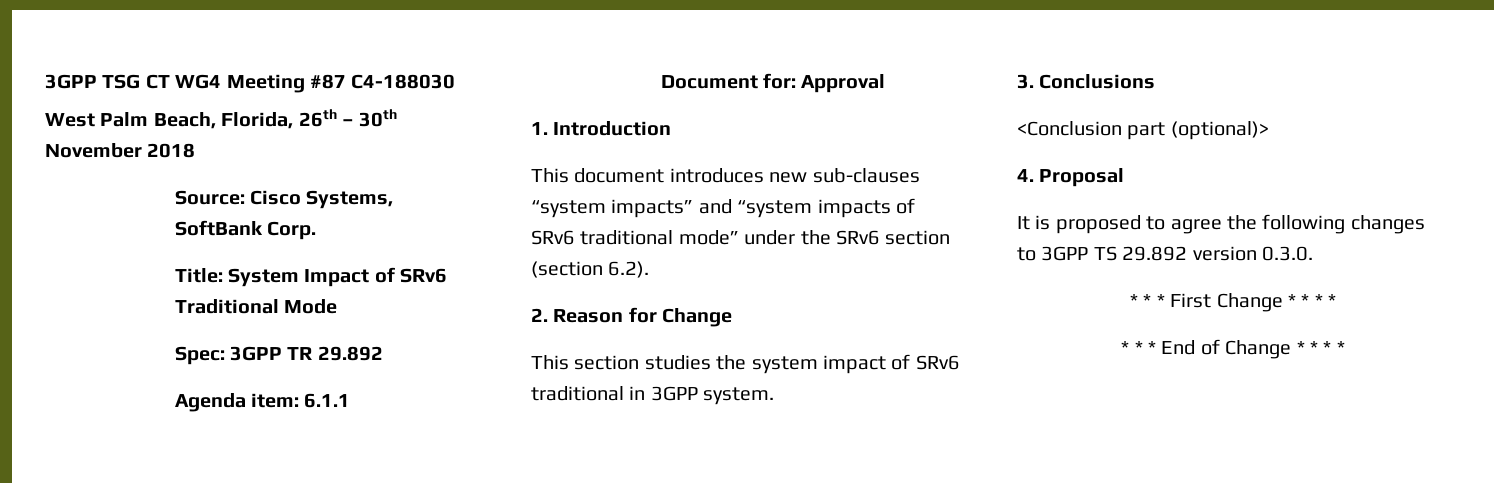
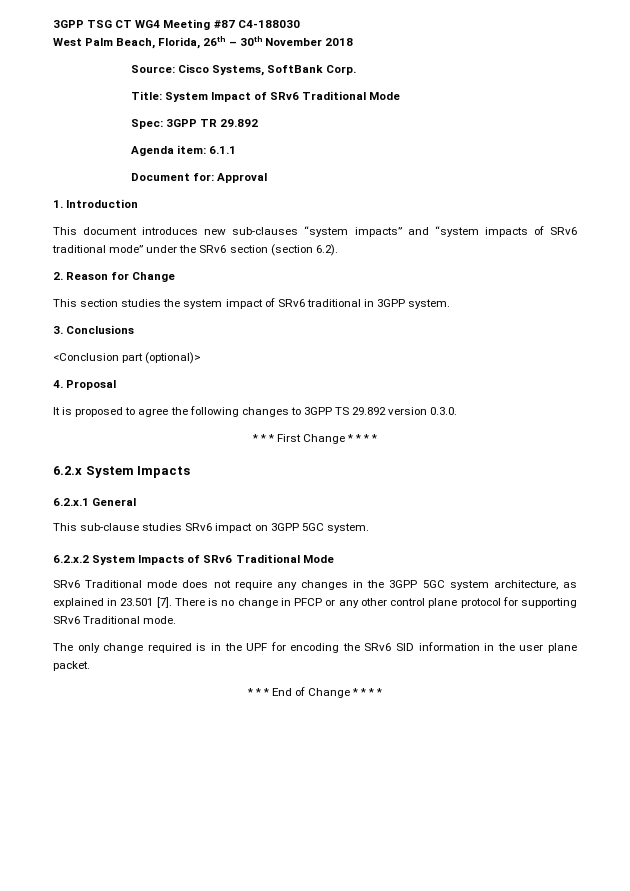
+ 6.2.x System Impacts
+ 6.2.x.1 General
+ This sub-clause studies SRv6 impact on 3GPP 5GC system.
+ 6.2.x.2 System Impacts of SRv6 Traditional Mode
+ SRv6 Traditional mode does not require any changes in the 3GPP 5GC system architecture, as explained in 23.501 [7]. There is no change in PFCP or any other control plane protocol for supporting SRv6 Traditional mode.
+ The only change required is in the UPF for encoding the SRv6 SID information in the user plane packet.

